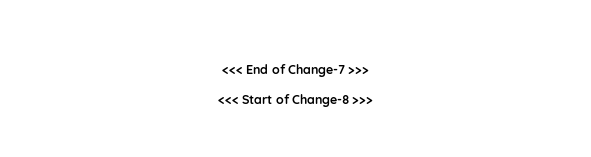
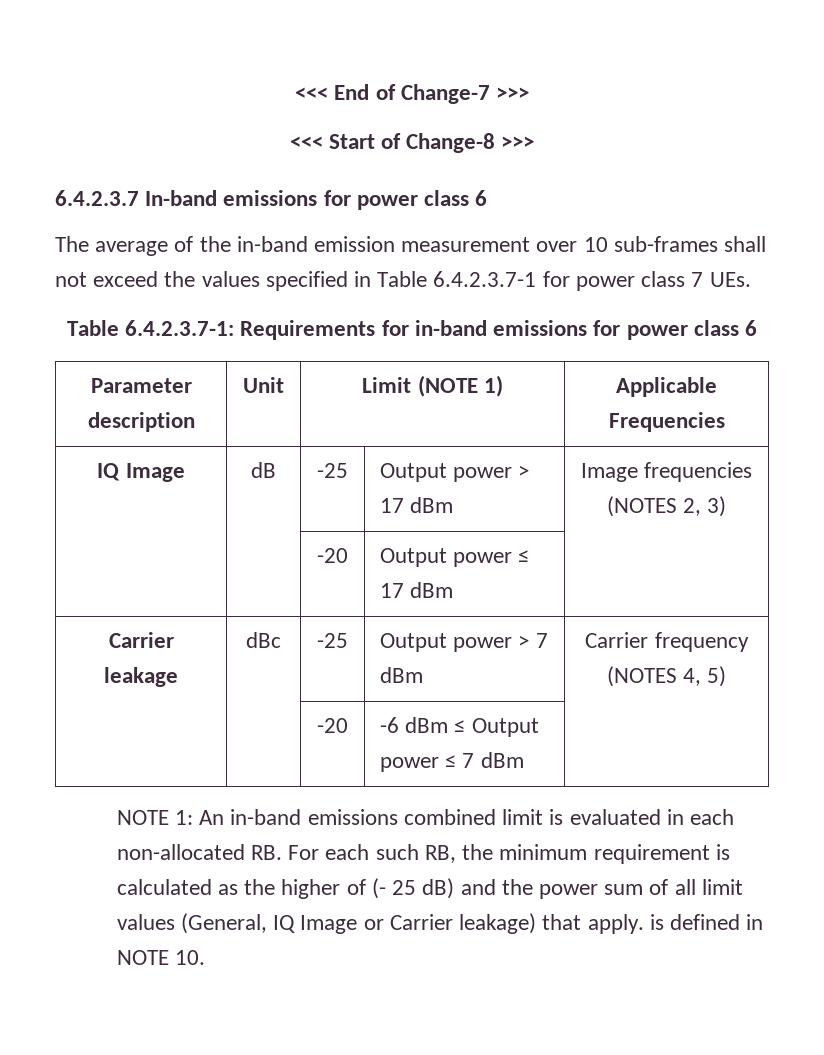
+ 6.4.2.3.7 In-band emissions for power class 6
+ The average of the in-band emission measurement over 10 sub-frames shall not exceed the values specified in Table 6.4.2.3.7-1 for power class 7 UEs.
+ Table 6.4.2.3.7-1: Requirements for in-band emissions for power class 6
+ Parameter description | Unit | Limit (NOTE 1) | Applicable Frequencies
+ IQ Image | dB | -25 | Output power > 17 dBm | Image frequencies (NOTES 2, 3)
+ | | -20 | Output power ≤ 17 dBm |
+ Carrier leakage | dBc | -25 | Output power > 7 dBm | Carrier frequency (NOTES 4, 5)
+ | | -20 | -6 dBm ≤ Output power ≤ 7 dBm |
+ NOTE 1: An in-band emissions combined limit is evaluated in each non-allocated RB. For each such RB, the minimum requirement is calculated as the higher of (- 25 dB) and the power sum of all limit values (General, IQ Image or Carrier leakage) that apply. is defined in NOTE 10.

